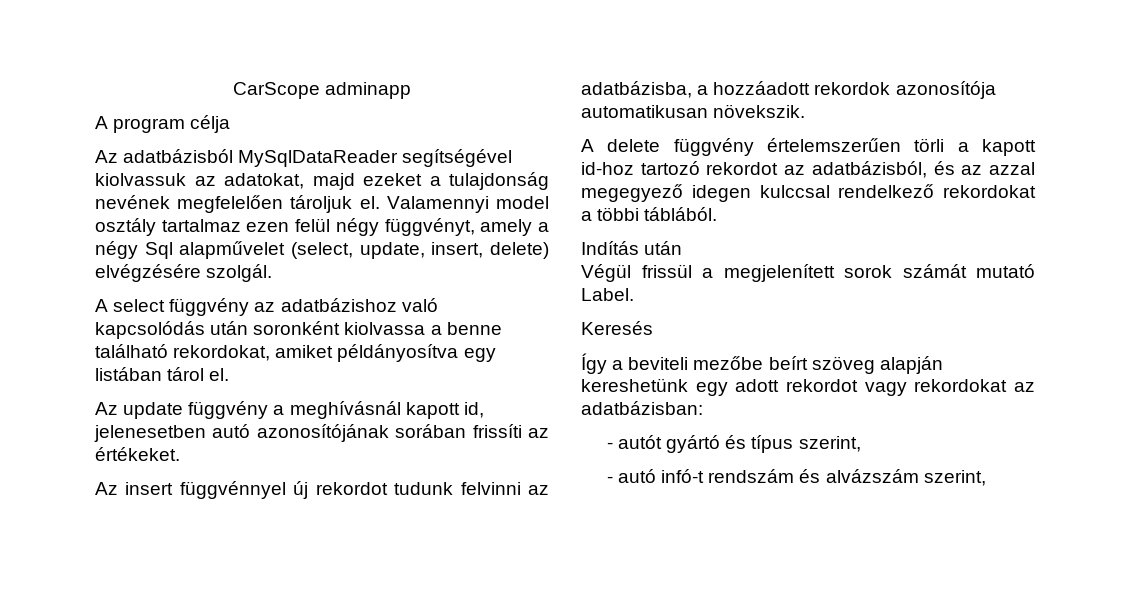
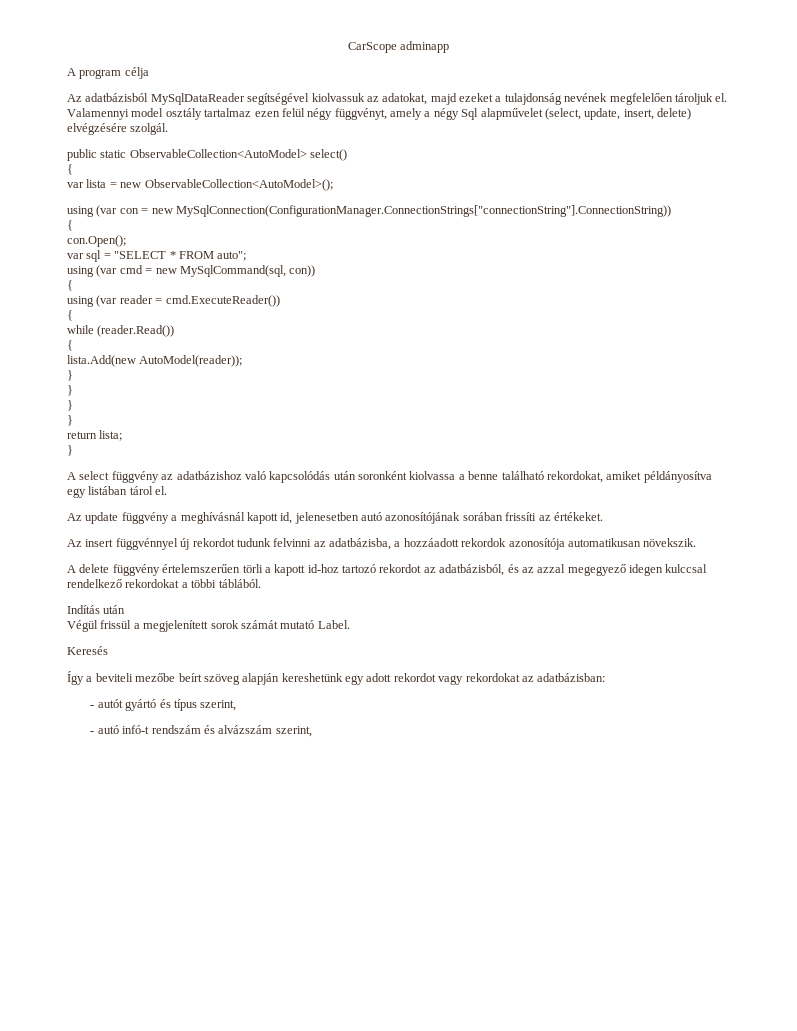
+ public static ObservableCollection<AutoModel> select()
+ {
+ var lista = new ObservableCollection<AutoModel>();
+ using (var con = new MySqlConnection(ConfigurationManager.ConnectionStrings["connectionString"].ConnectionString))
+ {
+ con.Open();
+ var sql = "SELECT * FROM auto";
+ using (var cmd = new MySqlCommand(sql, con))
+ {
+ using (var reader = cmd.ExecuteReader())
+ {
+ while (reader.Read())
+ {
+ lista.Add(new AutoModel(reader));
+ }
+ }
+ }
+ }
+ return lista;
+ }

